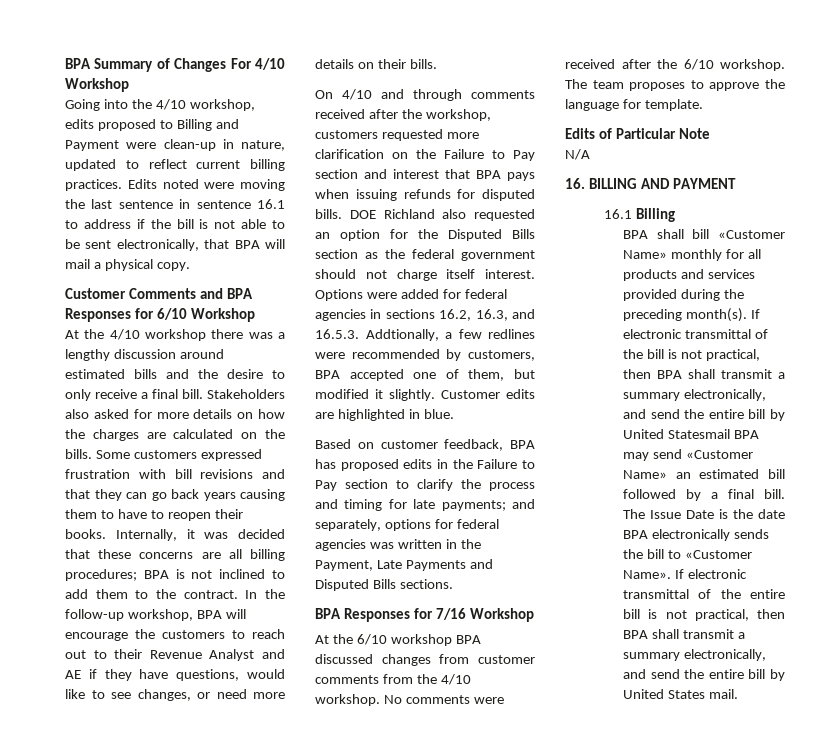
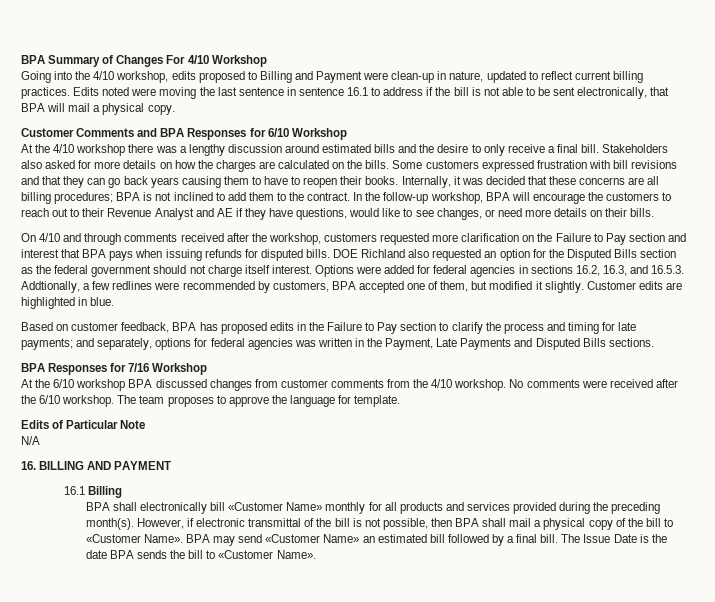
- BPA shall bill «Customer Name» monthly for all products and services provided during the preceding month(s).
+ BPA shall electronically bill «Customer Name» monthly for all products and services provided during the preceding month(s).
- If electronic transmittal of the bill is not practical, then BPA shall transmit a summary electronically, and send the entire bill by United Statesmail BPA may send «Customer Name» an estimated bill followed by a final bill.
+ However, if electronic transmittal of the bill is not possible, then BPA shall mail a physical copy of the bill to «Customer Name». BPA may send «Customer Name» an estimated bill followed by a final bill.
- The Issue Date is the date BPA electronically sends the bill to «Customer Name». If electronic transmittal of the entire bill is not practical, then BPA shall transmit a summary electronically, and send the entire bill by United States mail.
+ The Issue Date is the date BPA sends the bill to «Customer Name».

